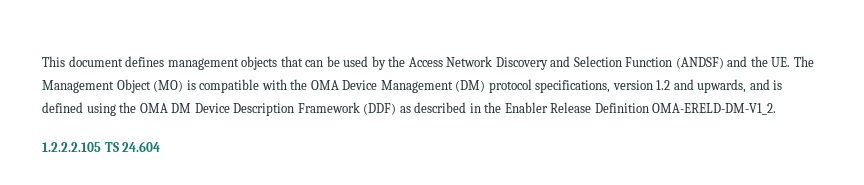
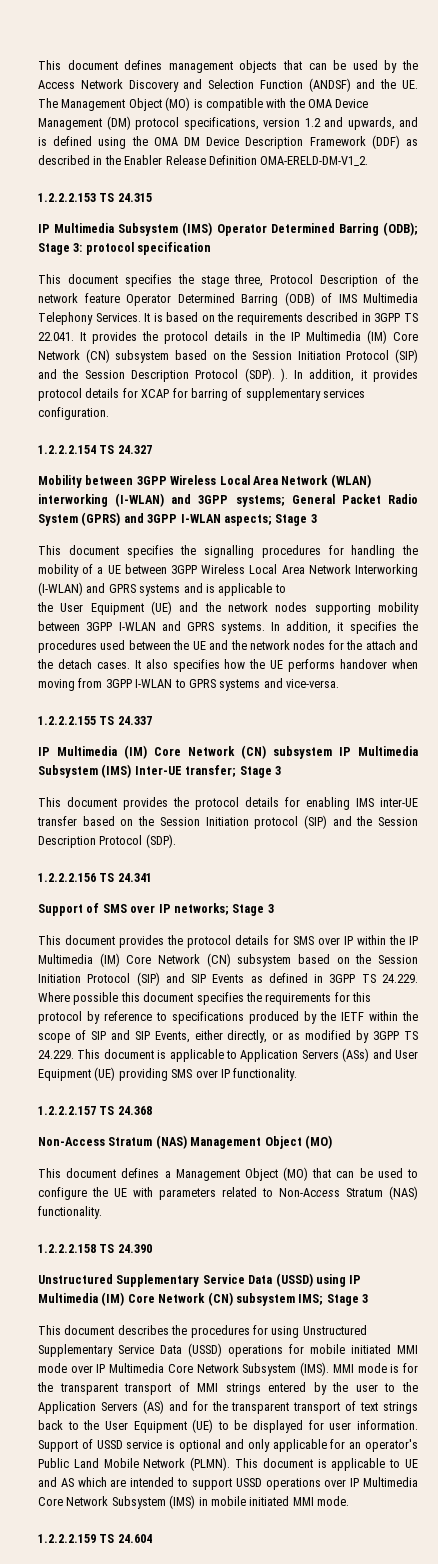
- 1.2.2.2.105 TS 24.604
+ 1.2.2.2.153 TS 24.315
+ IP Multimedia Subsystem (IMS) Operator Determined Barring (ODB); Stage 3: protocol specification
+ This document specifies the stage three, Protocol Description of the network feature Operator Determined Barring (ODB) of IMS Multimedia Telephony Services. It is based on the requirements described in 3GPP TS 22.041. It provides the protocol details in the IP Multimedia (IM) Core Network (CN) subsystem based on the Session Initiation Protocol (SIP) and the Session Description Protocol (SDP). ). In addition, it provides protocol details for XCAP for barring of supplementary services configuration.
+ 1.2.2.2.154 TS 24.327
+ Mobility between 3GPP Wireless Local Area Network (WLAN) interworking (I-WLAN) and 3GPP systems; General Packet Radio System (GPRS) and 3GPP I-WLAN aspects; Stage 3
+ This document specifies the signalling procedures for handling the mobility of a UE between 3GPP Wireless Local Area Network Interworking (I-WLAN) and GPRS systems and is applicable to
+ the User Equipment (UE) and the network nodes supporting mobility between 3GPP I-WLAN and GPRS systems. In addition, it specifies the procedures used between the UE and the network nodes for the attach and the detach cases. It also specifies how the UE performs handover when moving from 3GPP I-WLAN to GPRS systems and vice-versa.
+ 1.2.2.2.155 TS 24.337
+ IP Multimedia (IM) Core Network (CN) subsystem IP Multimedia Subsystem (IMS) Inter-UE transfer; Stage 3
+ This document provides the protocol details for enabling IMS inter-UE transfer based on the Session Initiation protocol (SIP) and the Session Description Protocol (SDP).
+ 1.2.2.2.156 TS 24.341
+ Support of SMS over IP networks; Stage 3
+ This document provides the protocol details for SMS over IP within the IP Multimedia (IM) Core Network (CN) subsystem based on the Session Initiation Protocol (SIP) and SIP Events as defined in 3GPP TS 24.229. Where possible this document specifies the requirements for this protocol by reference to specifications produced by the IETF within the scope of SIP and SIP Events, either directly, or as modified by 3GPP TS 24.229. This document is applicable to Application Servers (ASs) and User Equipment (UE) providing SMS over IP functionality.
+ 1.2.2.2.157 TS 24.368
+ Non-Access Stratum (NAS) Management Object (MO)
+ This document defines a Management Object (MO) that can be used to configure the UE with parameters related to Non-Access Stratum (NAS) functionality.
+ 1.2.2.2.158 TS 24.390
+ Unstructured Supplementary Service Data (USSD) using IP Multimedia (IM) Core Network (CN) subsystem IMS; Stage 3
+ This document describes the procedures for using Unstructured Supplementary Service Data (USSD) operations for mobile initiated MMI mode over IP Multimedia Core Network Subsystem (IMS). MMI mode is for the transparent transport of MMI strings entered by the user to the Application Servers (AS) and for the transparent transport of text strings back to the User Equipment (UE) to be displayed for user information. Support of USSD service is optional and only applicable for an operator's Public Land Mobile Network (PLMN). This document is applicable to UE and AS which are intended to support USSD operations over IP Multimedia Core Network Subsystem (IMS) in mobile initiated MMI mode.
+ 1.2.2.2.159 TS 24.604

